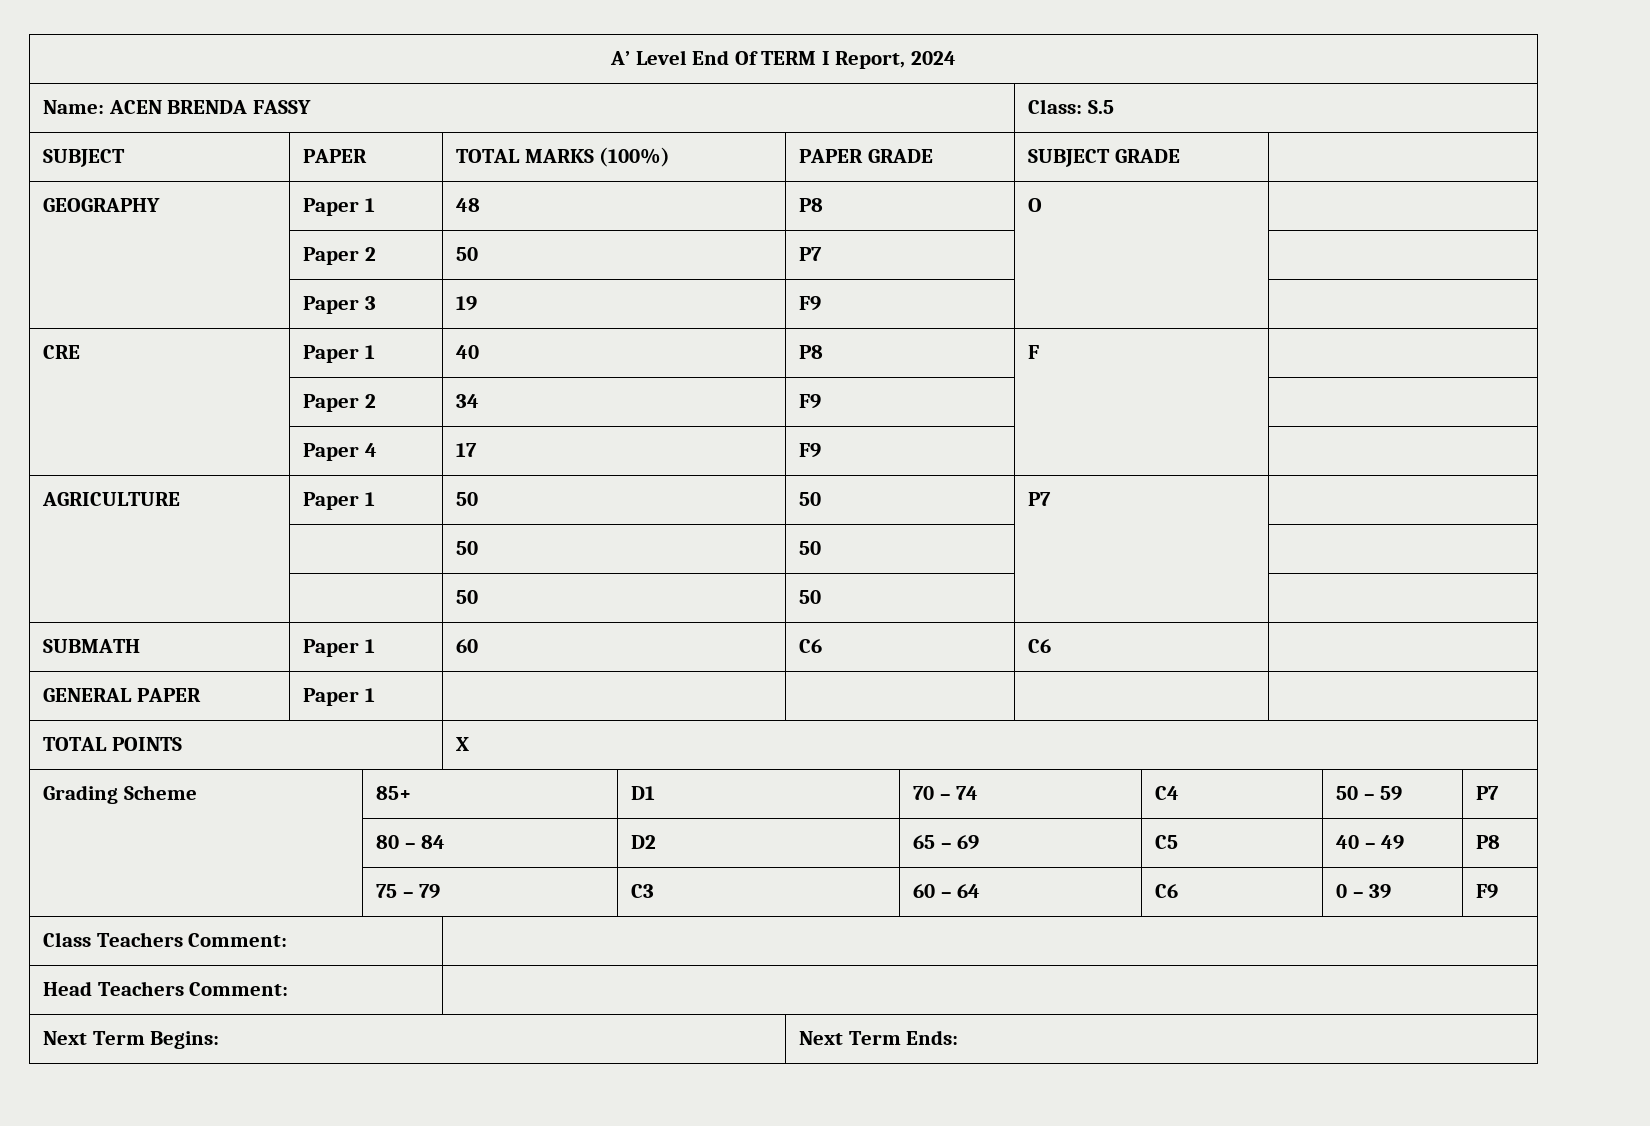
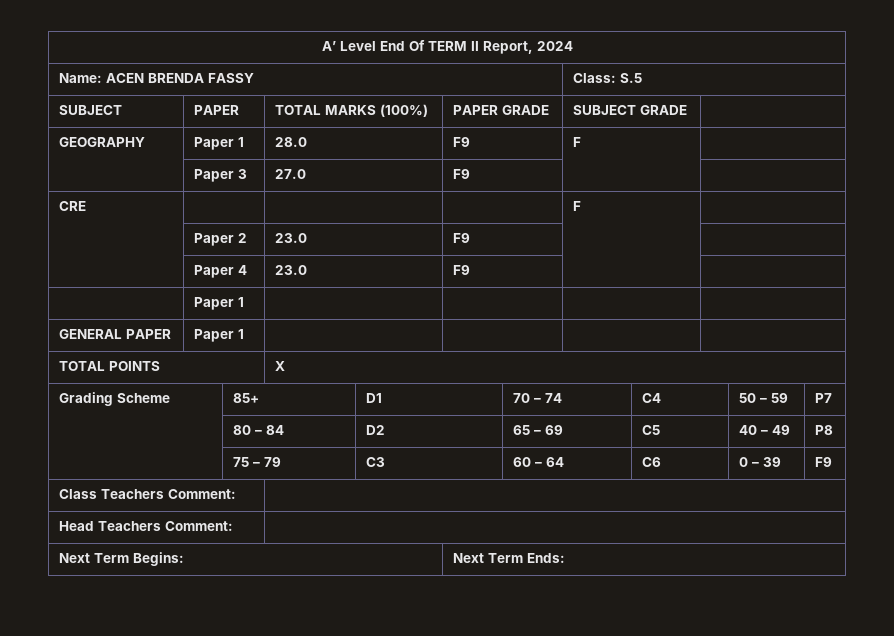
- A’ Level End Of TERM I Report, 2024
+ A’ Level End Of TERM II Report, 2024
- GEOGRAPHY | Paper 1 | 48 | P8 | O |
- | Paper 2 | 50 | P7 | |
+ GEOGRAPHY | Paper 1 | 28.0 | F9 | F |
- | Paper 3 | 19 | F9 | |
+ | Paper 3 | 27.0 | F9 | |
- CRE | Paper 1 | 40 | P8 | F |
+ CRE | | | | F |
- | Paper 2 | 34 | F9 | |
+ | Paper 2 | 23.0 | F9 | |
- | Paper 4 | 17 | F9 | |
- AGRICULTURE | Paper 1 | 50 | 50 | P7 |
- | | 50 | 50 | |
- | | 50 | 50 | |
- SUBMATH | Paper 1 | 60 | C6 | C6 |
+ | Paper 4 | 23.0 | F9 | |
+ | Paper 1 | | | |

